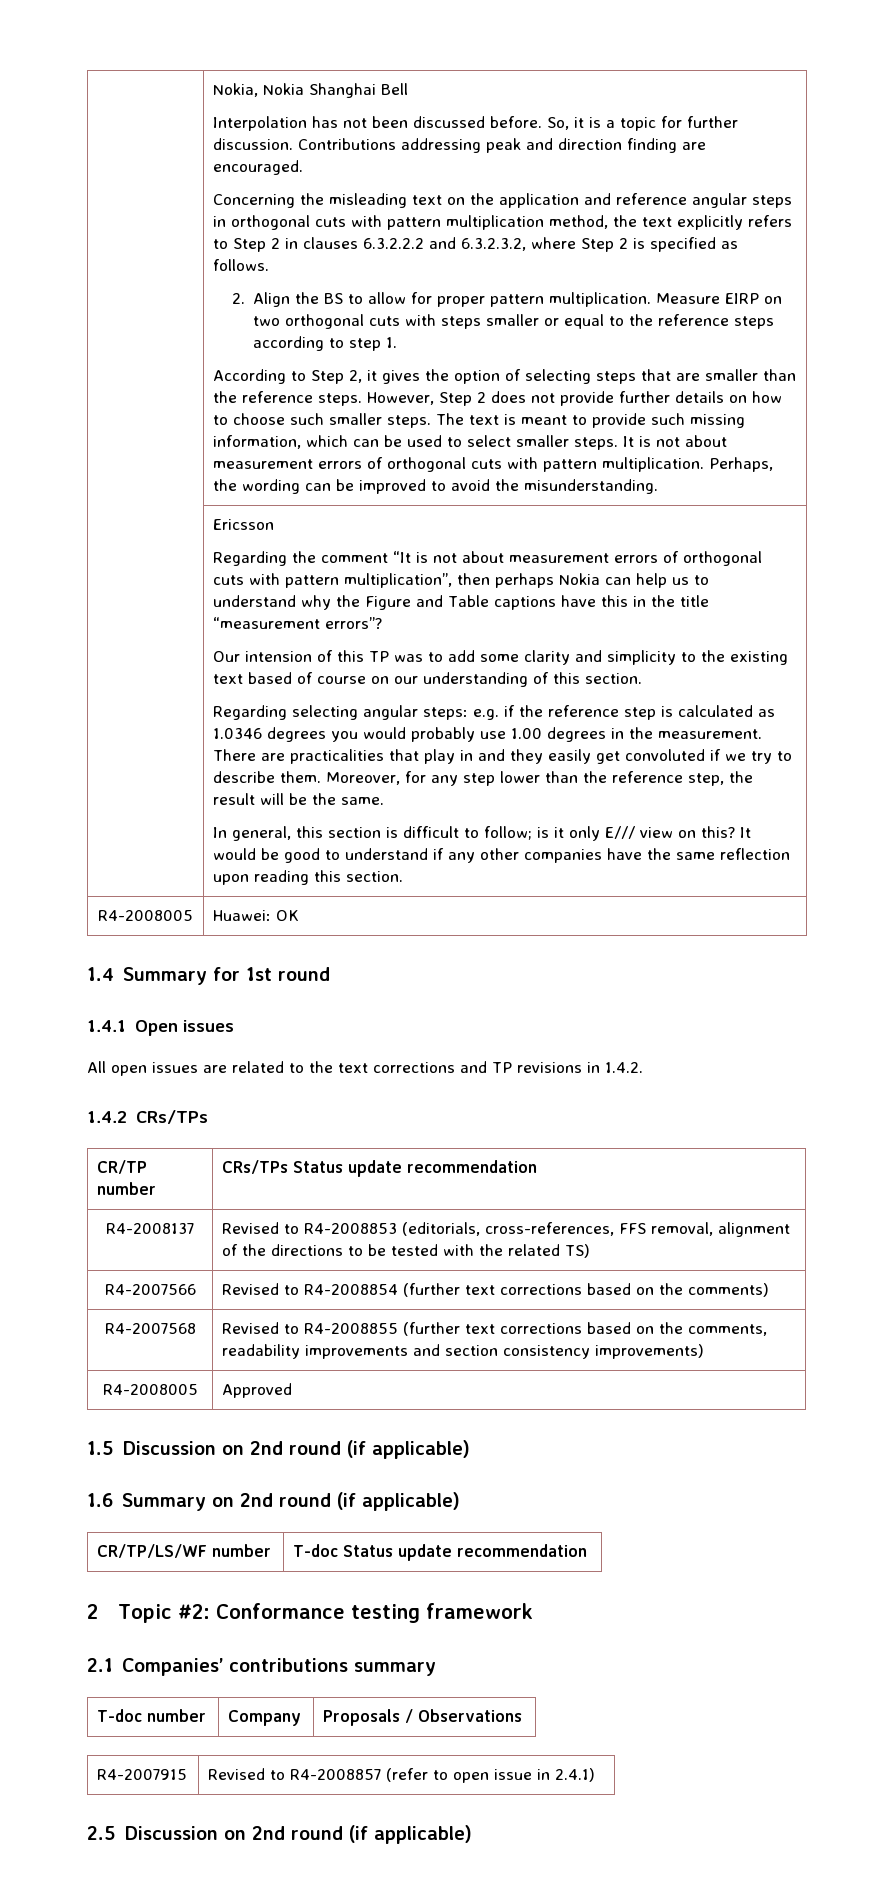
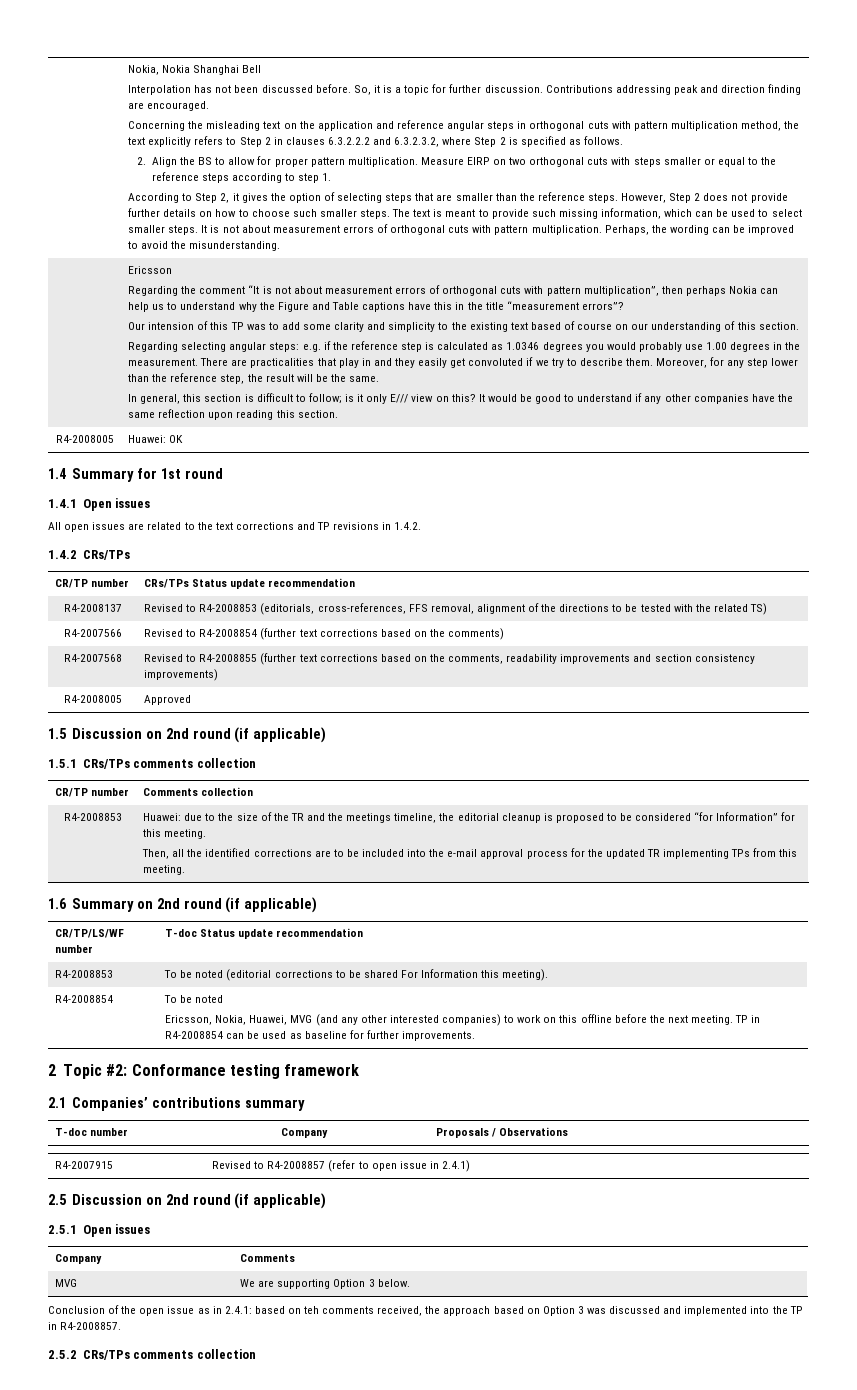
+ 1.5.1 CRs/TPs comments collection
+ CR/TP number | Comments collection
+ R4-2008853 | Huawei: due to the size of the TR and the meetings timeline, the editorial cleanup is proposed to be considered “for Information” for this meeting.
+ Then, all the identified corrections are to be included into the e-mail approval process for the updated TR implementing TPs from this meeting.
+ R4-2008853 | To be noted (editorial corrections to be shared For Information this meeting).
+ R4-2008854 | To be noted
+ Ericsson, Nokia, Huawei, MVG (and any other interested companies) to work on this offline before the next meeting. TP in R4-2008854 can be used as baseline for further improvements.
+ 2.5.1 Open issues
+ Company | Comments
+ MVG | We are supporting Option 3 below.
+ Conclusion of the open issue as in 2.4.1: based on teh comments received, the approach based on Option 3 was discussed and implemented into the TP in R4-2008857.
+ 2.5.2 CRs/TPs comments collection

